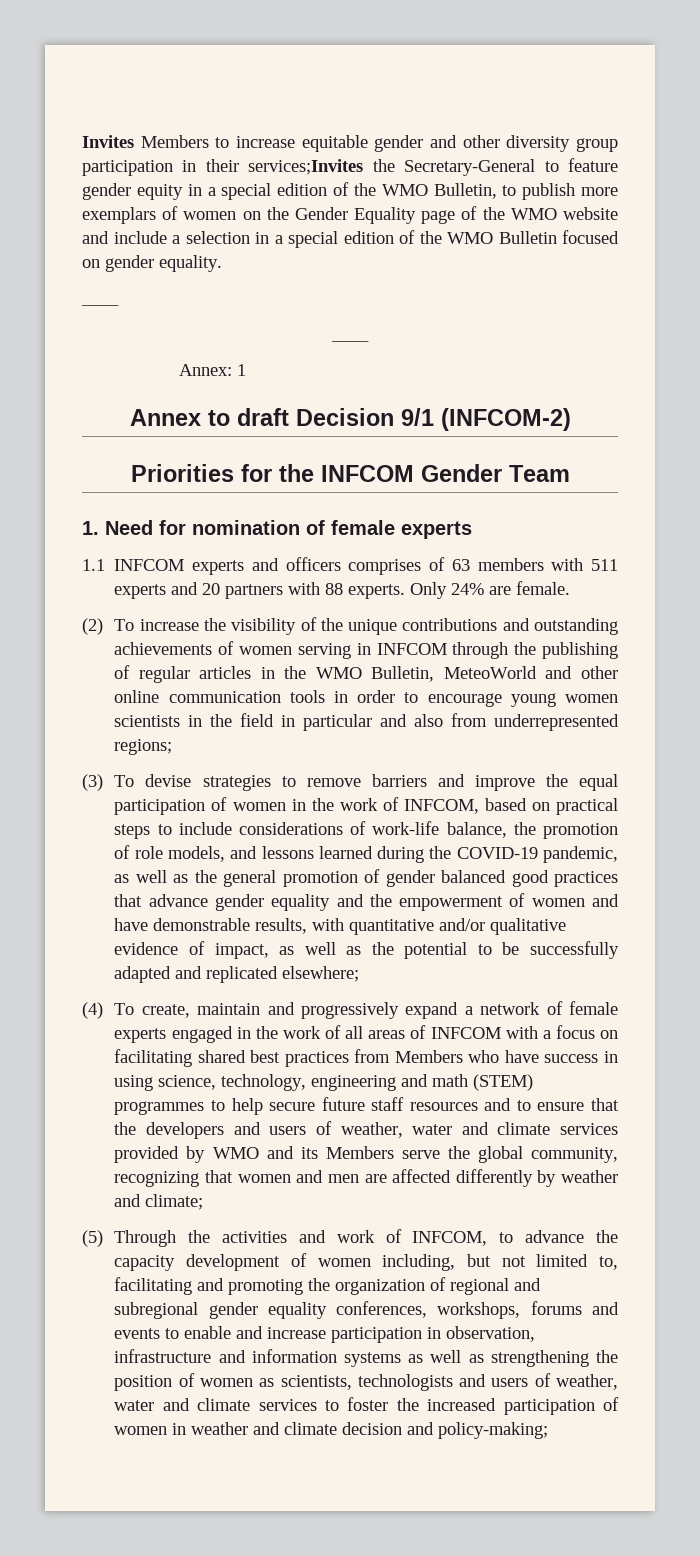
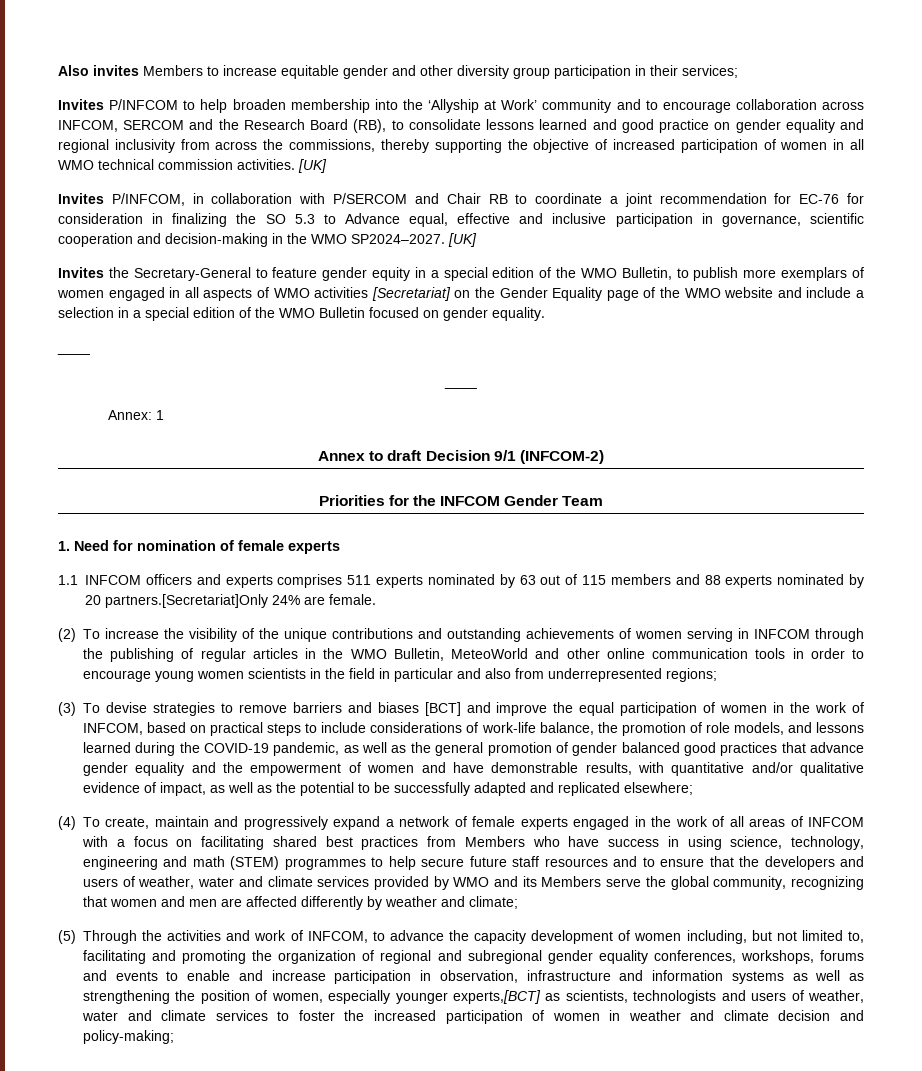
- Invites Members to increase equitable gender and other diversity group participation in their services;Invites the Secretary-General to feature gender equity in a special edition of the WMO Bulletin, to publish more exemplars of women on the Gender Equality page of the WMO website and include a selection in a special edition of the WMO Bulletin focused on gender equality.
+ Also invites Members to increase equitable gender and other diversity group participation in their services;
+ Invites P/INFCOM to help broaden membership into the ‘Allyship at Work’ community and to encourage collaboration across INFCOM, SERCOM and the Research Board (RB), to consolidate lessons learned and good practice on gender equality and regional inclusivity from across the commissions, thereby supporting the objective of increased participation of women in all WMO technical commission activities. [UK]
+ Invites P/INFCOM, in collaboration with P/SERCOM and Chair RB to coordinate a joint recommendation for EC-76 for consideration in finalizing the SO 5.3 to Advance equal, effective and inclusive participation in governance, scientific cooperation and decision-making in the WMO SP2024–2027. [UK]
+ Invites the Secretary-General to feature gender equity in a special edition of the WMO Bulletin, to publish more exemplars of women engaged in all aspects of WMO activities [Secretariat] on the Gender Equality page of the WMO website and include a selection in a special edition of the WMO Bulletin focused on gender equality.
- 1.1 INFCOM experts and officers comprises of 63 members with 511 experts and 20 partners with 88 experts. Only 24% are female.
+ 1.1 INFCOM officers and experts comprises 511 experts nominated by 63 out of 115 members and 88 experts nominated by 20 partners.[Secretariat]Only 24% are female.
- (3) To devise strategies to remove barriers and improve the equal participation of women in the work of INFCOM, based on practical steps to include considerations of work-life balance, the promotion of role models, and lessons learned during the COVID-19 pandemic, as well as the general promotion of gender balanced good practices that advance gender equality and the empowerment of women and have demonstrable results, with quantitative and/or qualitative evidence of impact, as well as the potential to be successfully adapted and replicated elsewhere;
+ (3) To devise strategies to remove barriers and biases [BCT] and improve the equal participation of women in the work of INFCOM, based on practical steps to include considerations of work-life balance, the promotion of role models, and lessons learned during the COVID-19 pandemic, as well as the general promotion of gender balanced good practices that advance gender equality and the empowerment of women and have demonstrable results, with quantitative and/or qualitative evidence of impact, as well as the potential to be successfully adapted and replicated elsewhere;
- (5) Through the activities and work of INFCOM, to advance the capacity development of women including, but not limited to, facilitating and promoting the organization of regional and subregional gender equality conferences, workshops, forums and events to enable and increase participation in observation, infrastructure and information systems as well as strengthening the position of women as scientists, technologists and users of weather, water and climate services to foster the increased participation of women in weather and climate decision and policy-making;
+ (5) Through the activities and work of INFCOM, to advance the capacity development of women including, but not limited to, facilitating and promoting the organization of regional and subregional gender equality conferences, workshops, forums and events to enable and increase participation in observation, infrastructure and information systems as well as strengthening the position of women, especially younger experts,[BCT] as scientists, technologists and users of weather, water and climate services to foster the increased participation of women in weather and climate decision and policy-making;

